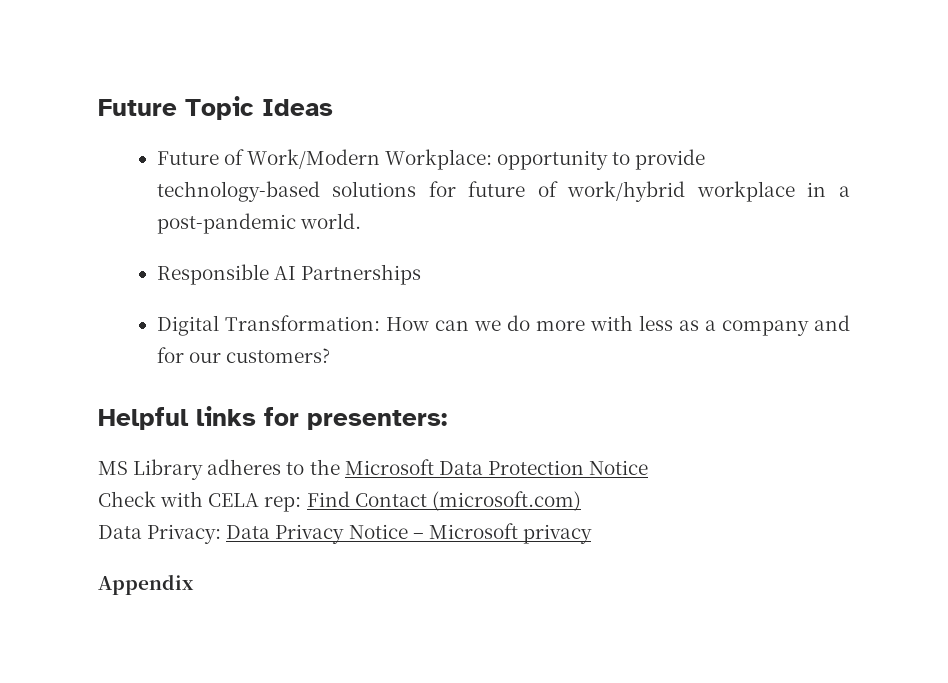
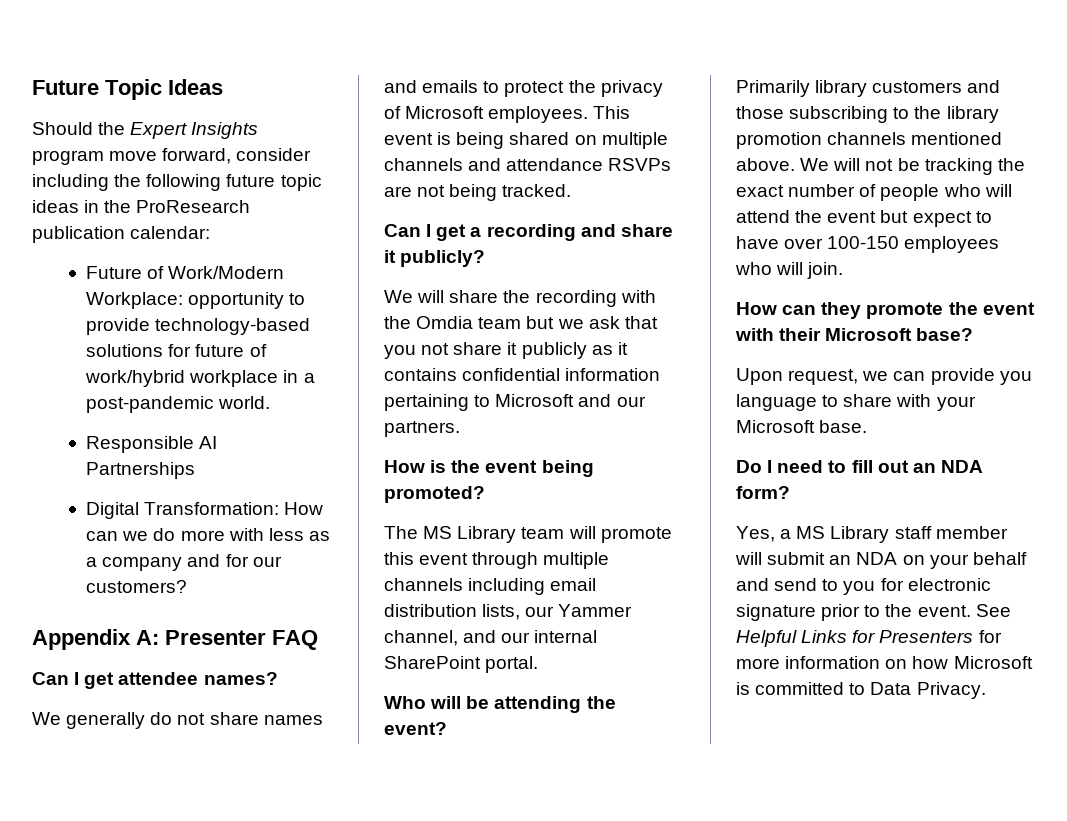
+ Should the Expert Insights program move forward, consider including the following future topic ideas in the ProResearch publication calendar:
- Helpful links for presenters:
- MS Library adheres to the Microsoft Data Protection Notice
- Check with CELA rep: Find Contact (microsoft.com)
- Data Privacy: Data Privacy Notice – Microsoft privacy
- Appendix
+ Appendix A: Presenter FAQ
+ Can I get attendee names?
+ We generally do not share names and emails to protect the privacy of Microsoft employees. This event is being shared on multiple channels and attendance RSVPs are not being tracked.
+ Can I get a recording and share it publicly?
+ We will share the recording with the Omdia team but we ask that you not share it publicly as it contains confidential information pertaining to Microsoft and our partners.
+ How is the event being promoted?
+ The MS Library team will promote this event through multiple channels including email distribution lists, our Yammer channel, and our internal SharePoint portal.
+ Who will be attending the event?
+ Primarily library customers and those subscribing to the library promotion channels mentioned above. We will not be tracking the exact number of people who will attend the event but expect to have over 100-150 employees who will join.
+ How can they promote the event with their Microsoft base?
+ Upon request, we can provide you language to share with your Microsoft base.
+ Do I need to fill out an NDA form?
+ Yes, a MS Library staff member will submit an NDA on your behalf and send to you for electronic signature prior to the event. See Helpful Links for Presenters for more information on how Microsoft is committed to Data Privacy.

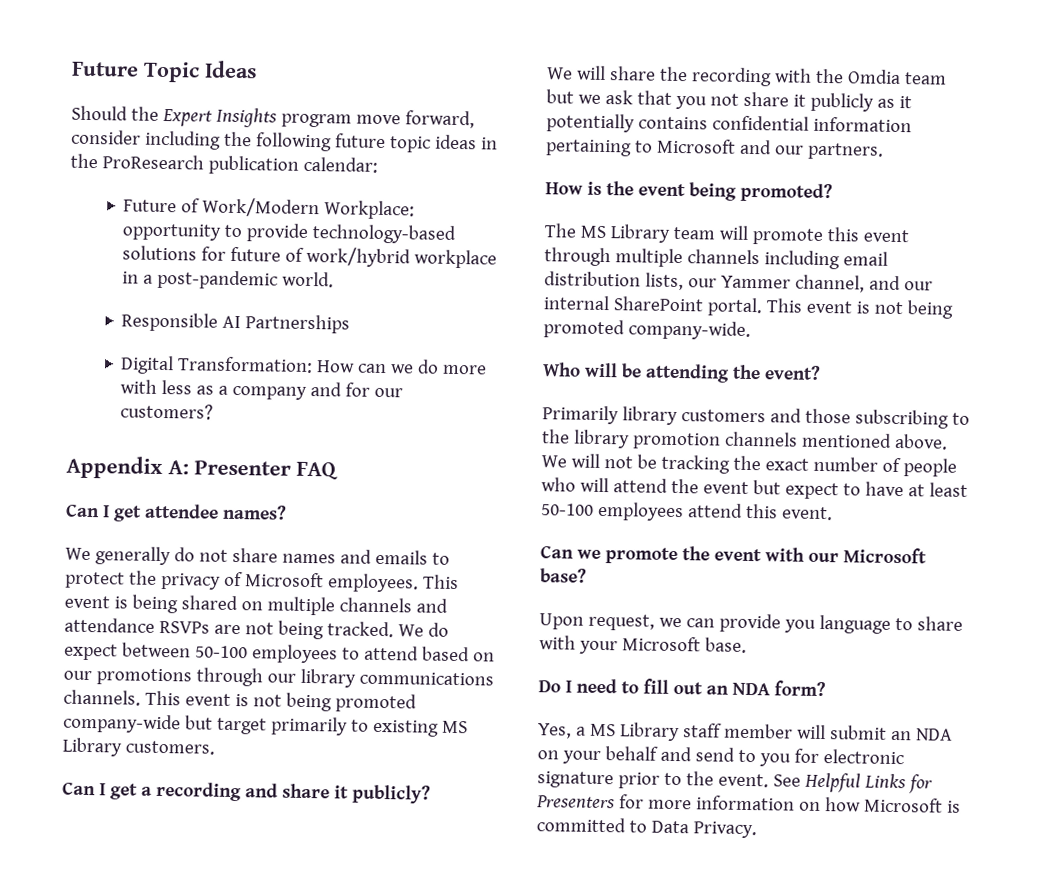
+ We do expect between 50-100 employees to attend based on our promotions through our library communications channels. This event is not being promoted company-wide but target primarily to existing MS Library customers.
- We will share the recording with the Omdia team but we ask that you not share it publicly as it contains confidential information pertaining to Microsoft and our partners.
+ We will share the recording with the Omdia team but we ask that you not share it publicly as it potentially contains confidential information pertaining to Microsoft and our partners.
+ This event is not being promoted company-wide.
- We will not be tracking the exact number of people who will attend the event but expect to have over 100-150 employees who will join.
- How can they promote the event with their Microsoft base?
+ We will not be tracking the exact number of people who will attend the event but expect to have at least 50-100 employees attend this event.
+ Can we promote the event with our Microsoft base?

